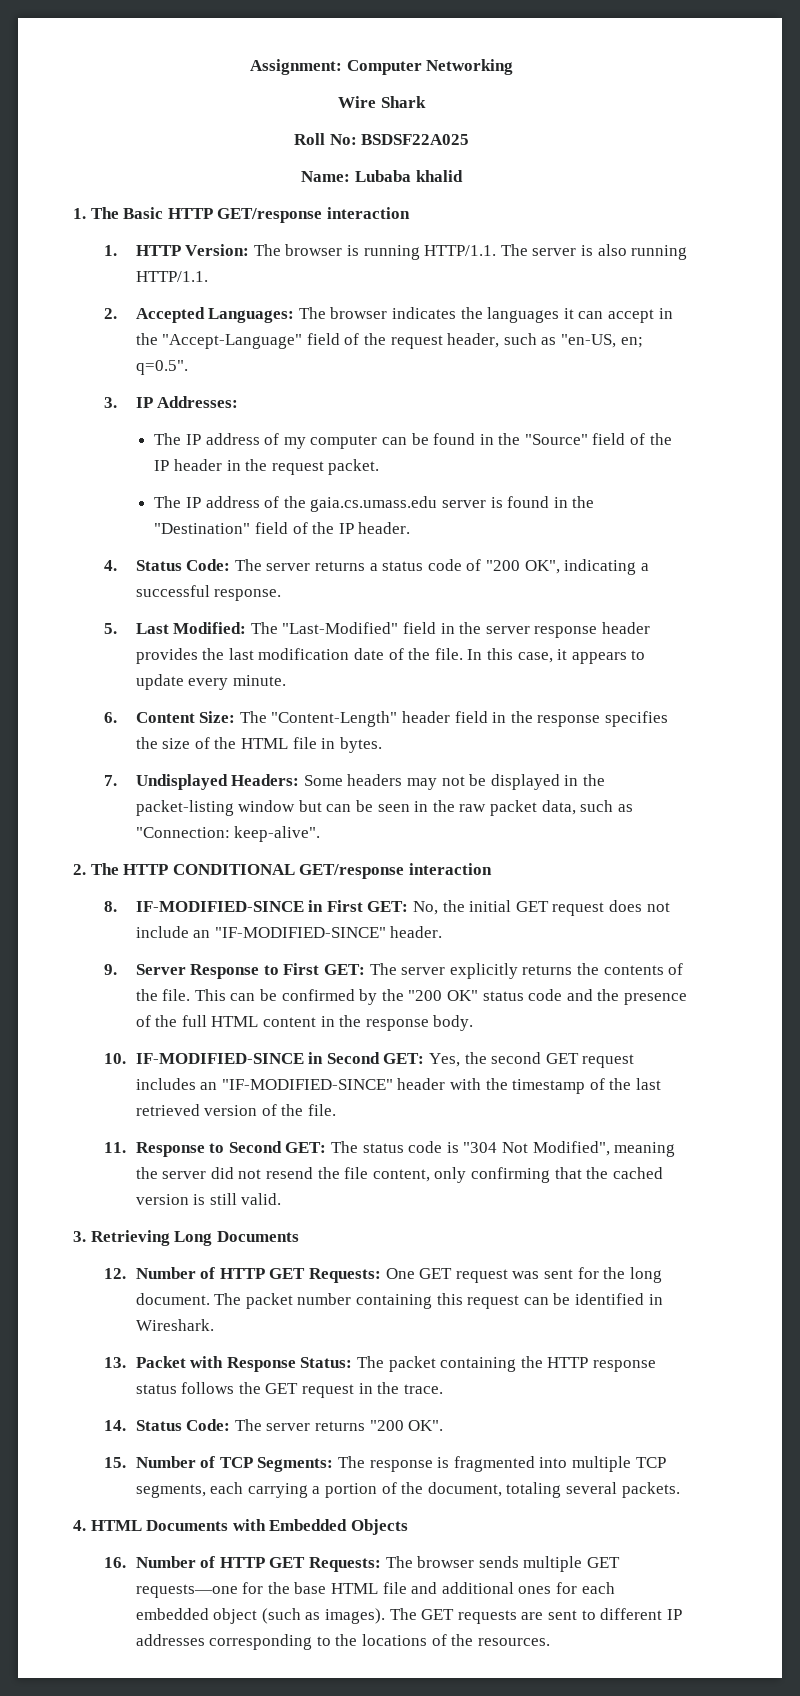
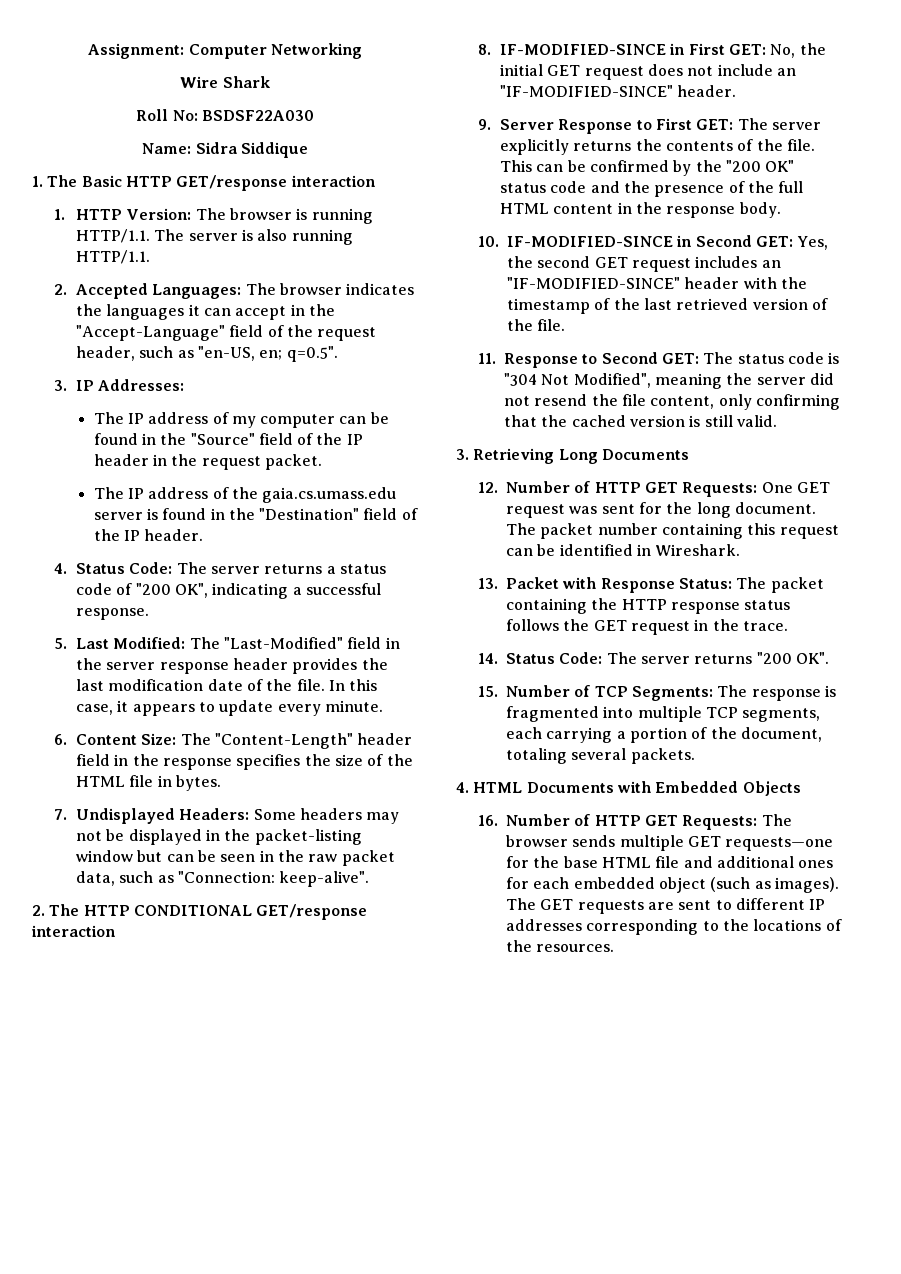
- Roll No: BSDSF22A025
+ Roll No: BSDSF22A030
- Name: Lubaba khalid
+ Name: Sidra Siddique

